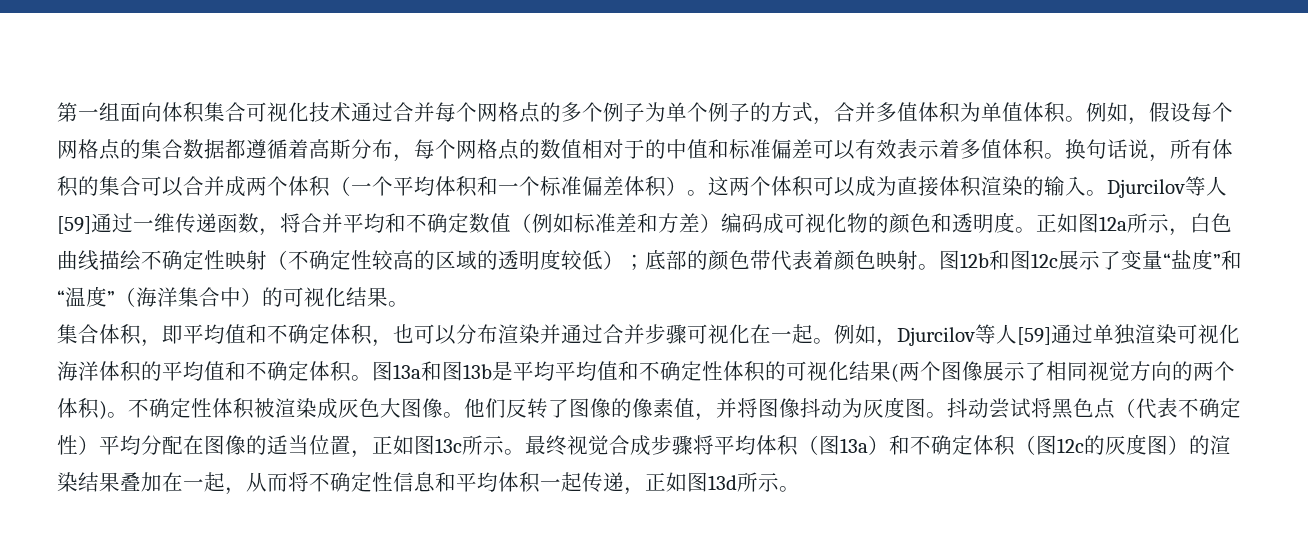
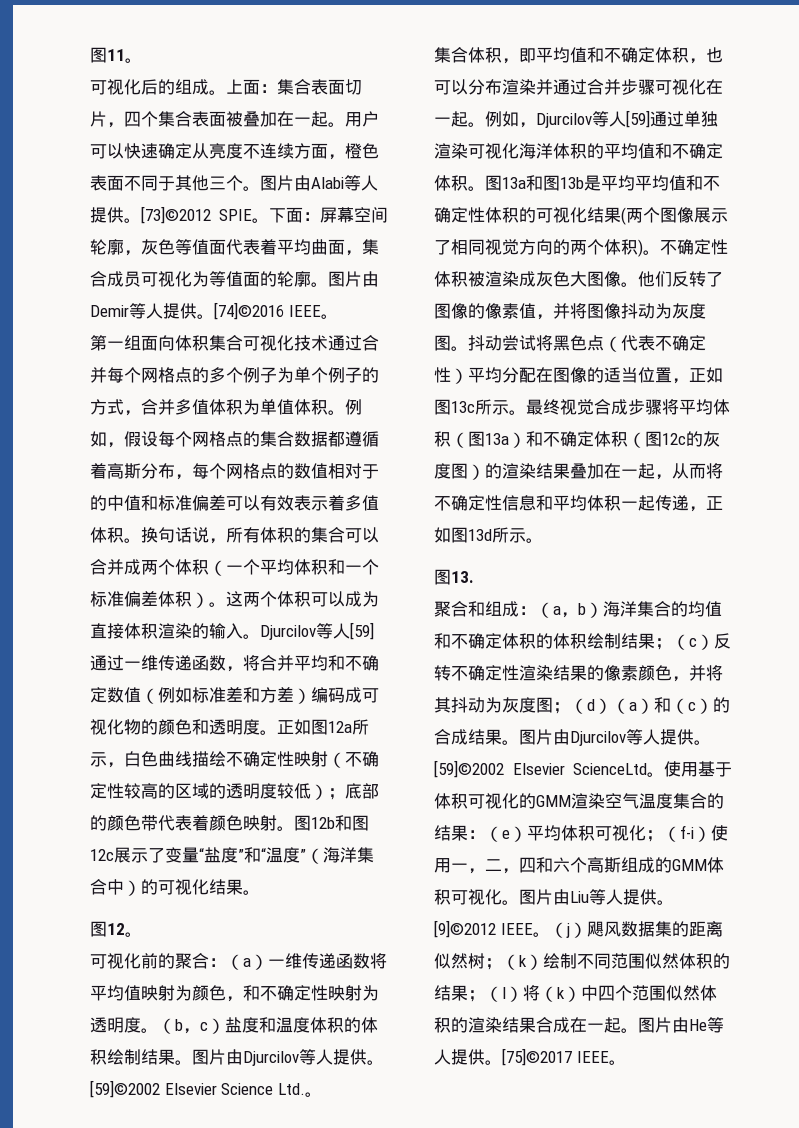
+ 图11。
+ 可视化后的组成。上面：集合表面切片，四个集合表面被叠加在一起。用户可以快速确定从亮度不连续方面，橙色表面不同于其他三个。图片由Alabi等人提供。[73]©2012 SPIE。下面：屏幕空间轮廓，灰色等值面代表着平均曲面，集合成员可视化为等值面的轮廓。图片由Demir等人提供。[74]©2016 IEEE。
+ 图12。
+ 可视化前的聚合：（a）一维传递函数将平均值映射为颜色，和不确定性映射为透明度。（b，c）盐度和温度体积的体积绘制结果。图片由Djurcilov等人提供。[59]©2002 Elsevier Science Ltd.。
+ 图13.
+ 聚合和组成：（a，b）海洋集合的均值和不确定体积的体积绘制结果；（c）反转不确定性渲染结果的像素颜色，并将其抖动为灰度图；（d）（a）和（c）的合成结果。图片由Djurcilov等人提供。[59]©2002 Elsevier ScienceLtd。使用基于体积可视化的GMM渲染空气温度集合的结果：（e）平均体积可视化；（f-i）使用一，二，四和六个高斯组成的GMM体积可视化。图片由Liu等人提供。[9]©2012 IEEE。（j）飓风数据集的距离似然树；（k）绘制不同范围似然体积的结果；（l）将（k）中四个范围似然体积的渲染结果合成在一起。图片由He等人提供。[75]©2017 IEEE。

